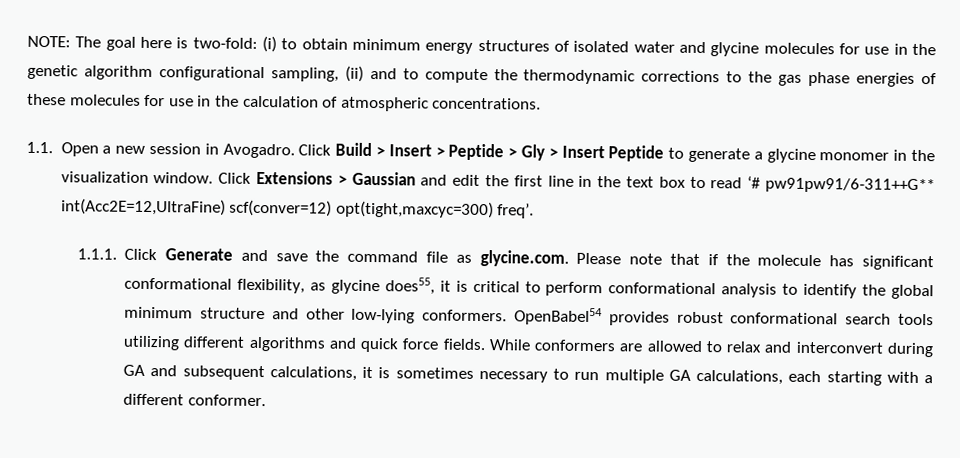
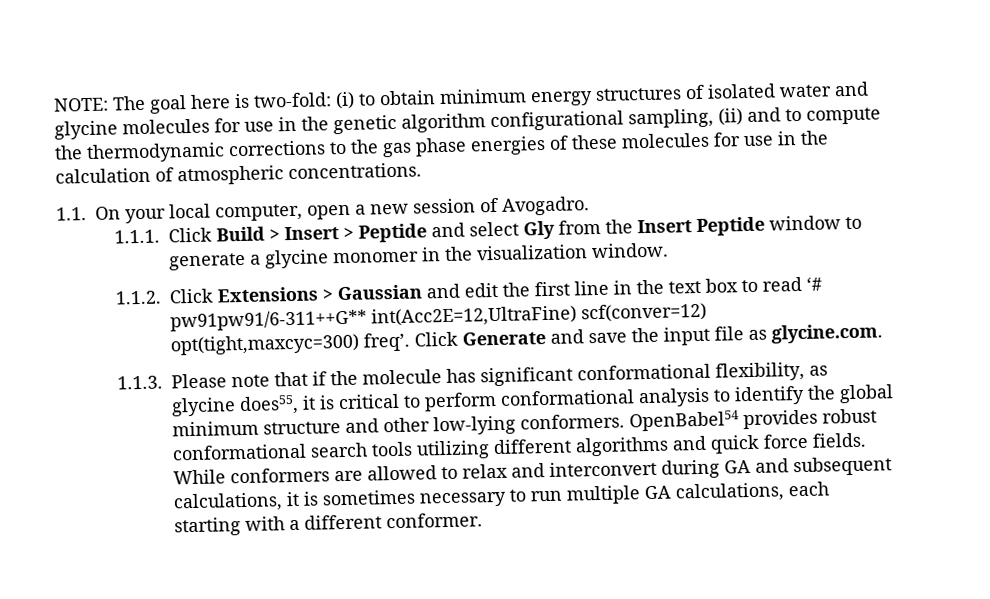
- 1.1. Open a new session in Avogadro. Click Build > Insert > Peptide > Gly > Insert Peptide to generate a glycine monomer in the visualization window. Click Extensions > Gaussian and edit the first line in the text box to read ‘# pw91pw91/6-311++G** int(Acc2E=12,UltraFine) scf(conver=12) opt(tight,maxcyc=300) freq’.
- 1.1.1. Click Generate and save the command file as glycine.com. Please note that if the molecule has significant conformational flexibility, as glycine does55, it is critical to perform conformational analysis to identify the global minimum structure and other low-lying conformers.
+ 1.1. On your local computer, open a new session of Avogadro.
+ 1.1.1. Click Build > Insert > Peptide and select Gly from the Insert Peptide window to generate a glycine monomer in the visualization window.
+ 1.1.2. Click Extensions > Gaussian and edit the first line in the text box to read ‘# pw91pw91/6-311++G** int(Acc2E=12,UltraFine) scf(conver=12) opt(tight,maxcyc=300) freq’. Click Generate and save the input file as glycine.com.
+ 1.1.3. Please note that if the molecule has significant conformational flexibility, as glycine does55, it is critical to perform conformational analysis to identify the global minimum structure and other low-lying conformers.

